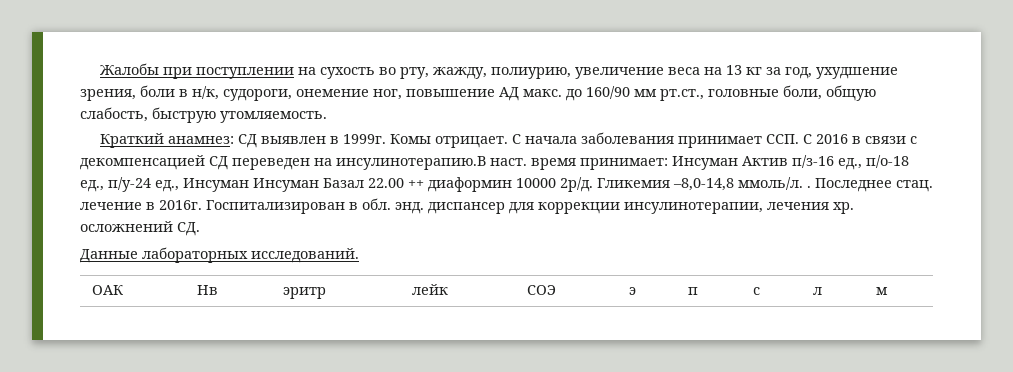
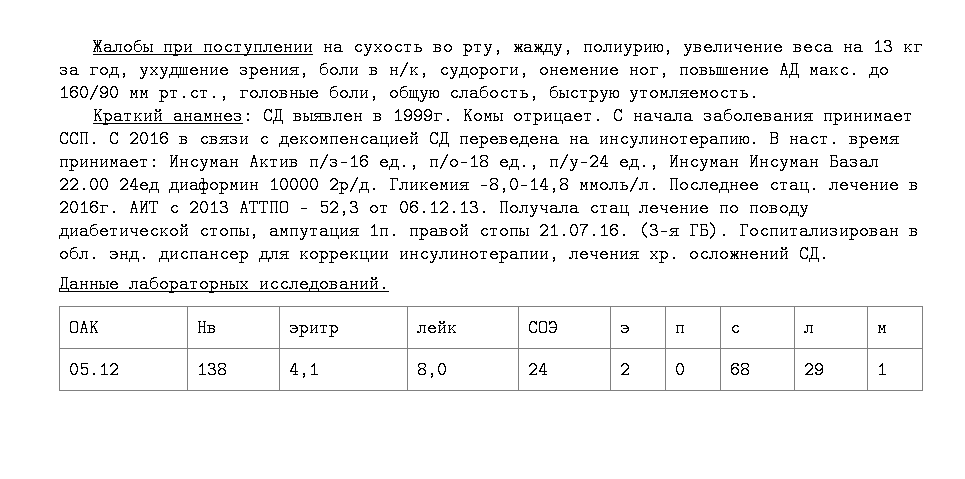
- С начала заболевания принимает ССП. С 2016 в связи с декомпенсацией СД переведен на инсулинотерапию.В наст. время принимает: Инсуман Актив п/з-16 ед., п/о-18 ед., п/у-24 ед., Инсуман Инсуман Базал 22.00 ++ диаформин 10000 2р/д.
+ С начала заболевания принимает ССП. С 2016 в связи с декомпенсацией СД переведена на инсулинотерапию. В наст. время принимает: Инсуман Актив п/з-16 ед., п/о-18 ед., п/у-24 ед., Инсуман Инсуман Базал 22.00 24ед диаформин 10000 2р/д.
- Гликемия –8,0-14,8 ммоль/л. .
+ Гликемия –8,0-14,8 ммоль/л.
- Госпитализирован в обл. энд. диспансер для коррекции инсулинотерапии, лечения хр. осложнений СД.
+ АИТ с 2013 АТТПО – 52,3 от 06.12.13. Получала стац лечение по поводу диабетической стопы, ампутация 1п. правой стопы 21.07.16. (3-я ГБ). Госпитализирован в обл. энд. диспансер для коррекции инсулинотерапии, лечения хр. осложнений СД.
+ 05.12 | 138 | 4,1 | 8,0 | 24 | 2 | 0 | 68 | 29 | 1

